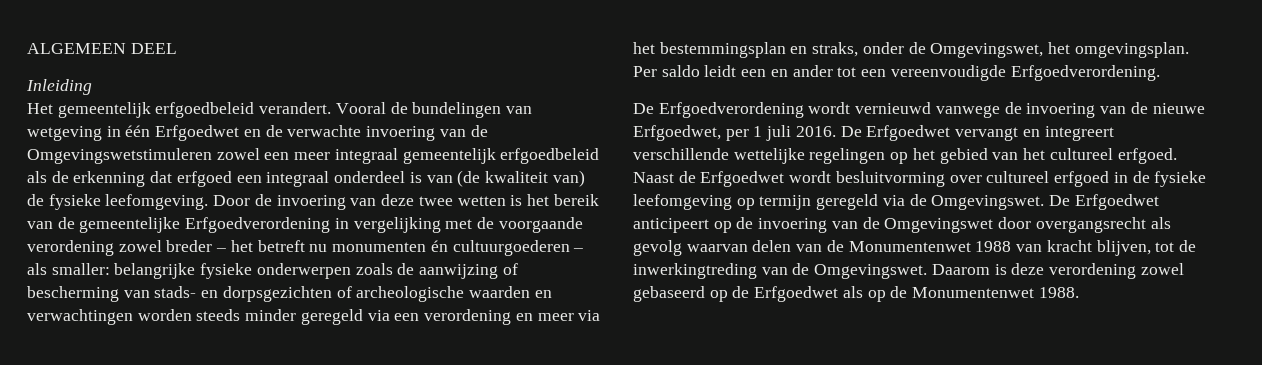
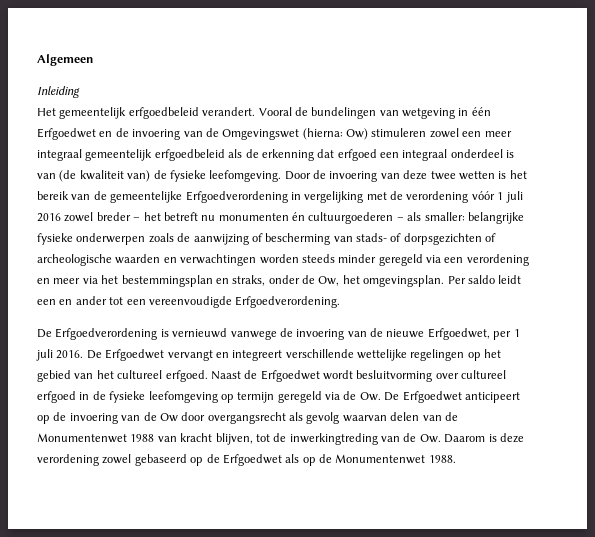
- ALGEMEEN DEEL
+ Algemeen
- Vooral de bundelingen van wetgeving in één Erfgoedwet en de verwachte invoering van de Omgevingswetstimuleren zowel een meer integraal gemeentelijk erfgoedbeleid als de erkenning dat erfgoed een integraal onderdeel is van (de kwaliteit van) de fysieke leefomgeving.
+ Vooral de bundelingen van wetgeving in één Erfgoedwet en de invoering van de Omgevingswet (hierna: Ow) stimuleren zowel een meer integraal gemeentelijk erfgoedbeleid als de erkenning dat erfgoed een integraal onderdeel is van (de kwaliteit van) de fysieke leefomgeving.
- Door de invoering van deze twee wetten is het bereik van de gemeentelijke Erfgoedverordening in vergelijking met de voorgaande verordening zowel breder – het betreft nu monumenten én cultuurgoederen – als smaller:
+ Door de invoering van deze twee wetten is het bereik van de gemeentelijke Erfgoedverordening in vergelijking met de verordening vóór 1 juli 2016 zowel breder – het betreft nu monumenten én cultuurgoederen – als smaller:
- belangrijke fysieke onderwerpen zoals de aanwijzing of bescherming van stads- en dorpsgezichten of archeologische waarden en verwachtingen worden steeds minder geregeld via een verordening en meer via het bestemmingsplan en straks, onder de Omgevingswet, het omgevingsplan.
+ belangrijke fysieke onderwerpen zoals de aanwijzing of bescherming van stads- of dorpsgezichten of archeologische waarden en verwachtingen worden steeds minder geregeld via een verordening en meer via het bestemmingsplan en straks, onder de Ow, het omgevingsplan.
- De Erfgoedverordening wordt vernieuwd vanwege de invoering van de nieuwe Erfgoedwet, per 1 juli 2016.
+ De Erfgoedverordening is vernieuwd vanwege de invoering van de nieuwe Erfgoedwet, per 1 juli 2016.
- Naast de Erfgoedwet wordt besluitvorming over cultureel erfgoed in de fysieke leefomgeving op termijn geregeld via de Omgevingswet. De Erfgoedwet anticipeert op de invoering van de Omgevingswet door overgangsrecht als gevolg waarvan delen van de Monumentenwet 1988 van kracht blijven, tot de inwerkingtreding van de Omgevingswet. Daarom is deze verordening zowel gebaseerd op de Erfgoedwet als op de Monumentenwet 1988.
+ Naast de Erfgoedwet wordt besluitvorming over cultureel erfgoed in de fysieke leefomgeving op termijn geregeld via de Ow. De Erfgoedwet anticipeert op de invoering van de Ow door overgangsrecht als gevolg waarvan delen van de Monumentenwet 1988 van kracht blijven, tot de inwerkingtreding van de Ow. Daarom is deze verordening zowel gebaseerd op de Erfgoedwet als op de Monumentenwet 1988.

